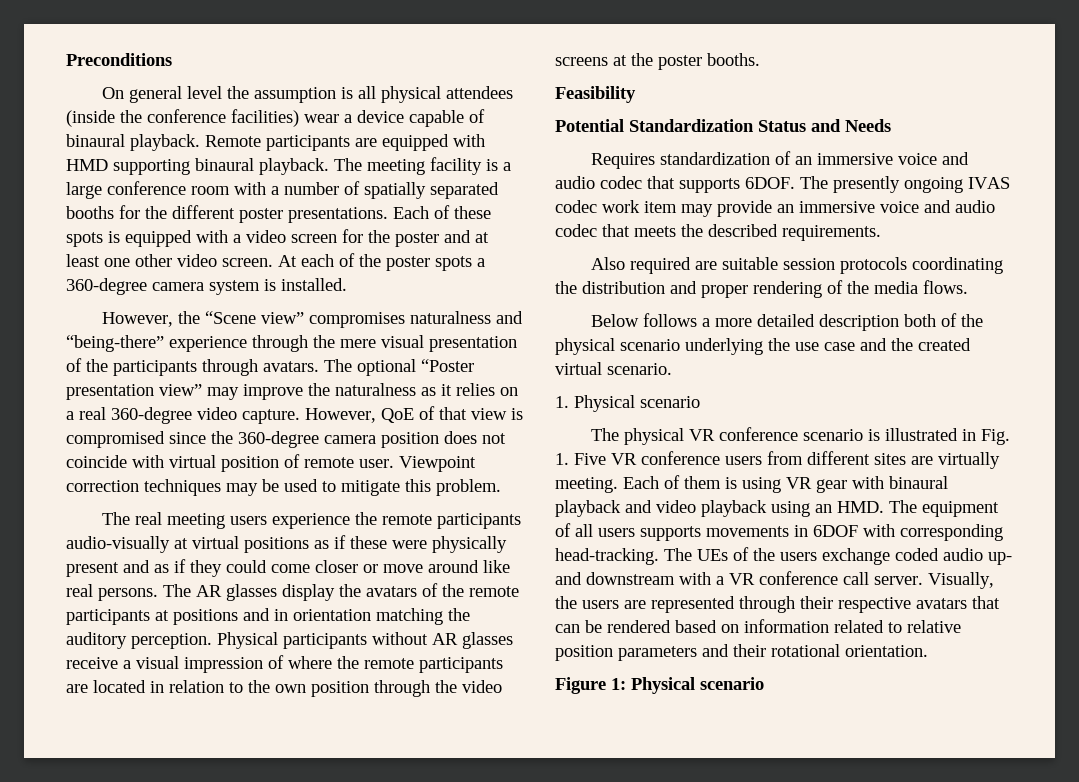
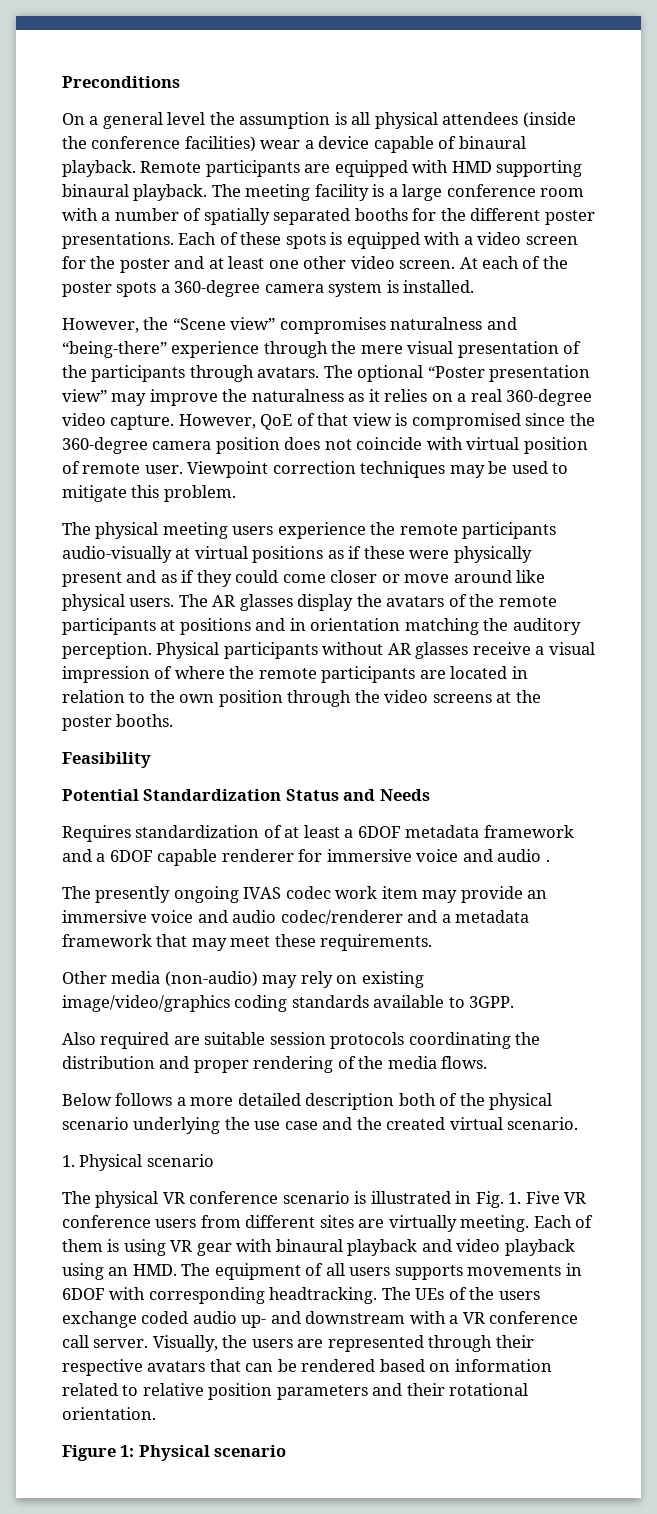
- On general level the assumption is all physical attendees (inside the conference facilities) wear a device capable of binaural playback.
+ On a general level the assumption is all physical attendees (inside the conference facilities) wear a device capable of binaural playback.
- The real meeting users experience the remote participants audio-visually at virtual positions as if these were physically present and as if they could come closer or move around like real persons.
+ The physical meeting users experience the remote participants audio-visually at virtual positions as if these were physically present and as if they could come closer or move around like physical users.
- Requires standardization of an immersive voice and audio codec that supports 6DOF. The presently ongoing IVAS codec work item may provide an immersive voice and audio codec that meets the described requirements.
+ Requires standardization of at least a 6DOF metadata framework and a 6DOF capable renderer for immersive voice and audio .
+ The presently ongoing IVAS codec work item may provide an immersive voice and audio codec/renderer and a metadata framework that may meet these requirements.
+ Other media (non-audio) may rely on existing image/video/graphics coding standards available to 3GPP.
- Each of them is using VR gear with binaural playback and video playback using an HMD. The equipment of all users supports movements in 6DOF with corresponding head-tracking.
+ Each of them is using VR gear with binaural playback and video playback using an HMD. The equipment of all users supports movements in 6DOF with corresponding headtracking.

